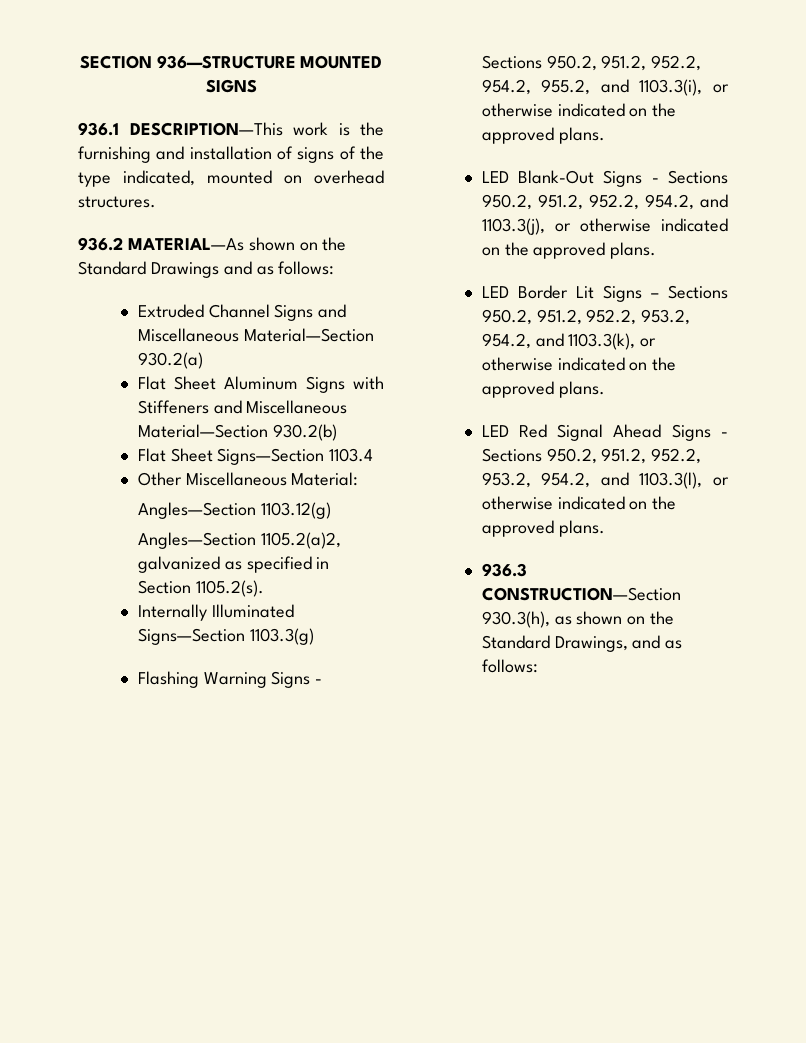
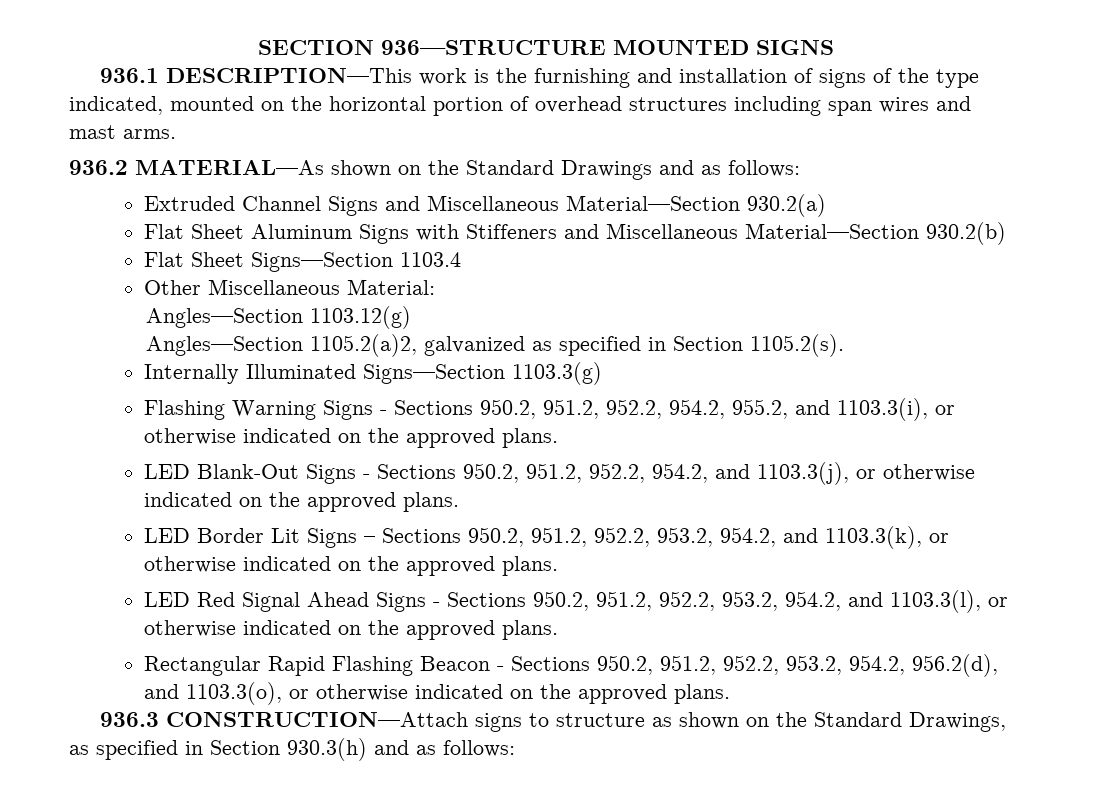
- 936.1 DESCRIPTION—This work is the furnishing and installation of signs of the type indicated, mounted on overhead structures.
+ 936.1 DESCRIPTION—This work is the furnishing and installation of signs of the type indicated, mounted on the horizontal portion of overhead structures including span wires and mast arms.
- 936.3 CONSTRUCTION—Section 930.3(h), as shown on the Standard Drawings, and as follows:
+ Rectangular Rapid Flashing Beacon - Sections 950.2, 951.2, 952.2, 953.2, 954.2, 956.2(d), and 1103.3(o), or otherwise indicated on the approved plans.
+ 936.3 CONSTRUCTION—Attach signs to structure as shown on the Standard Drawings, as specified in Section 930.3(h) and as follows:

